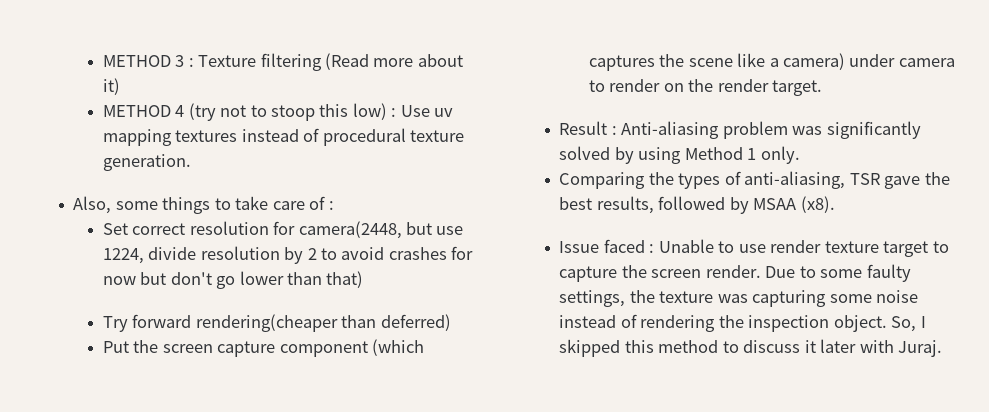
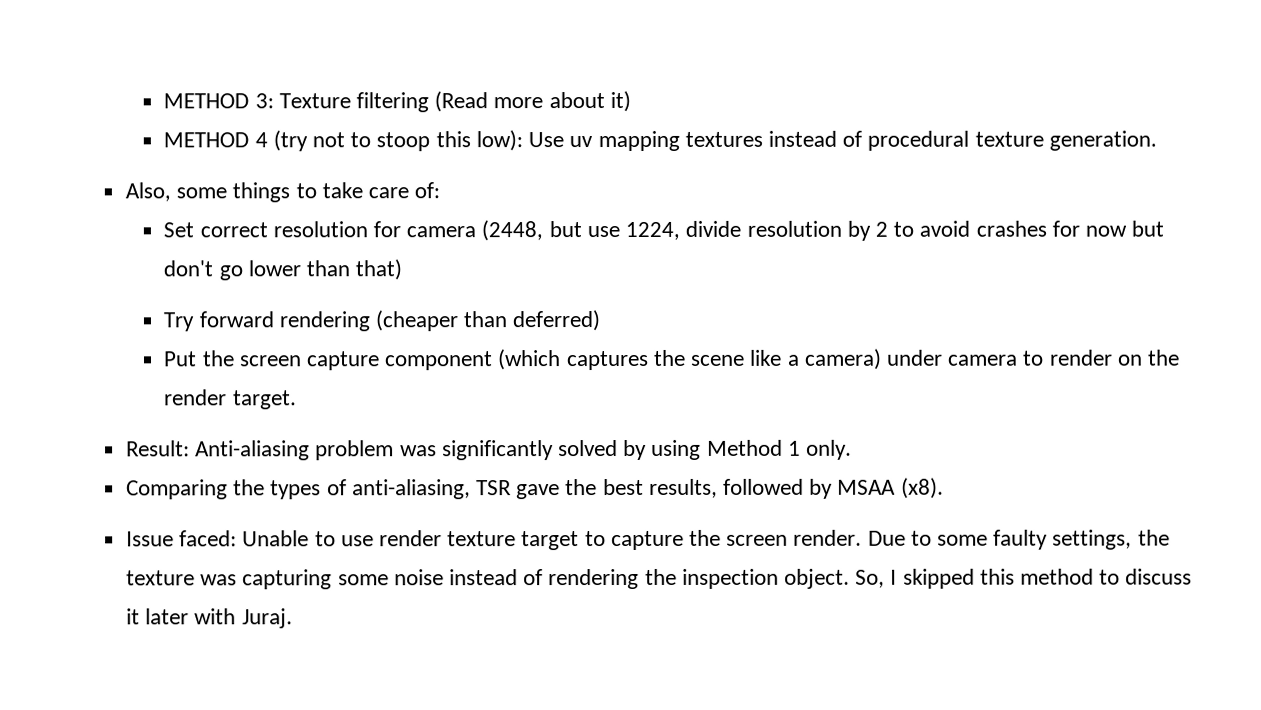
- METHOD 3 : Texture filtering (Read more about it)
+ METHOD 3: Texture filtering (Read more about it)
- METHOD 4 (try not to stoop this low) : Use uv mapping textures instead of procedural texture generation.
+ METHOD 4 (try not to stoop this low): Use uv mapping textures instead of procedural texture generation.
- Also, some things to take care of :
+ Also, some things to take care of:
- Set correct resolution for camera(2448, but use 1224, divide resolution by 2 to avoid crashes for now but don't go lower than that)
+ Set correct resolution for camera (2448, but use 1224, divide resolution by 2 to avoid crashes for now but don't go lower than that)
- Try forward rendering(cheaper than deferred)
+ Try forward rendering (cheaper than deferred)
- Result : Anti-aliasing problem was significantly solved by using Method 1 only.
+ Result: Anti-aliasing problem was significantly solved by using Method 1 only.
- Issue faced : Unable to use render texture target to capture the screen render.
+ Issue faced: Unable to use render texture target to capture the screen render.

